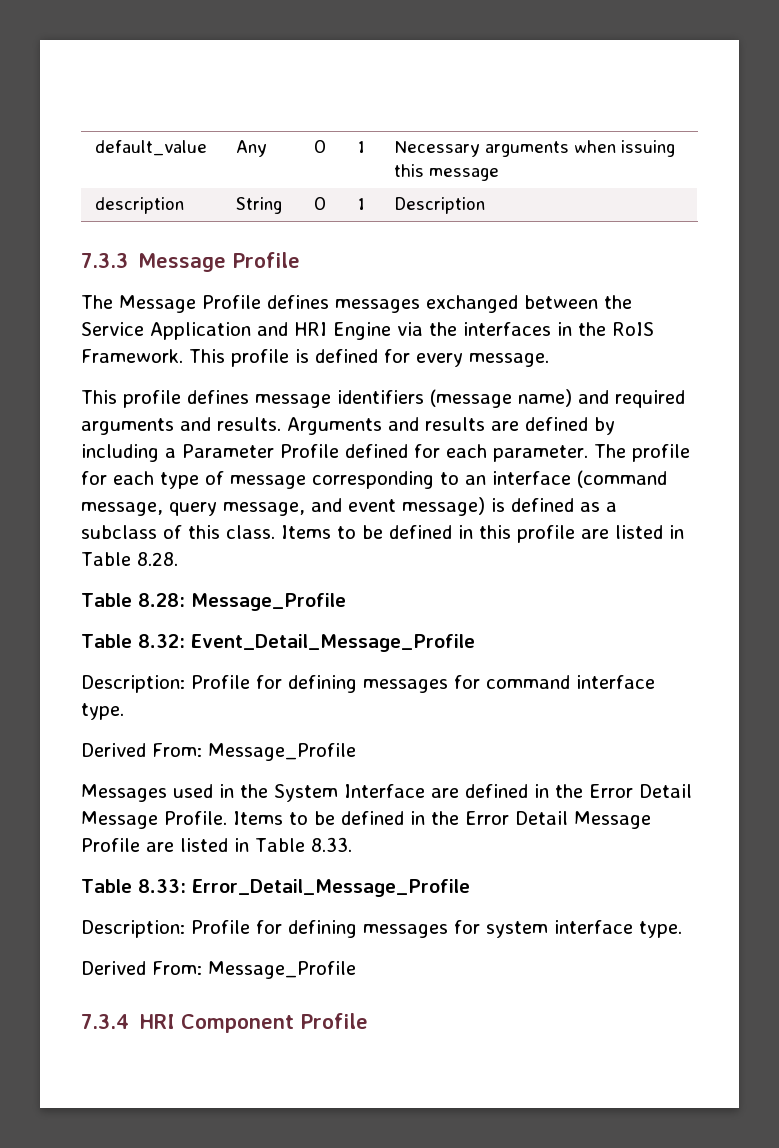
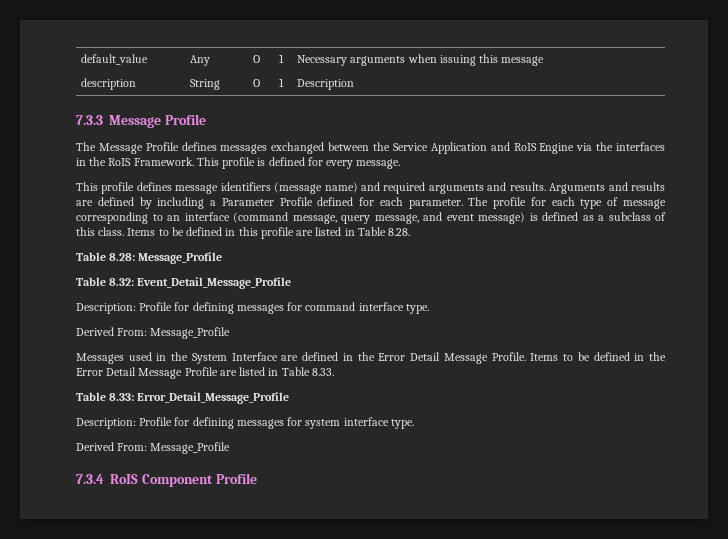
- The Message Profile defines messages exchanged between the Service Application and HRI Engine via the interfaces in the RoIS Framework.
+ The Message Profile defines messages exchanged between the Service Application and RoIS Engine via the interfaces in the RoIS Framework.
- 7.3.4 HRI Component Profile
+ 7.3.4 RoIS Component Profile

